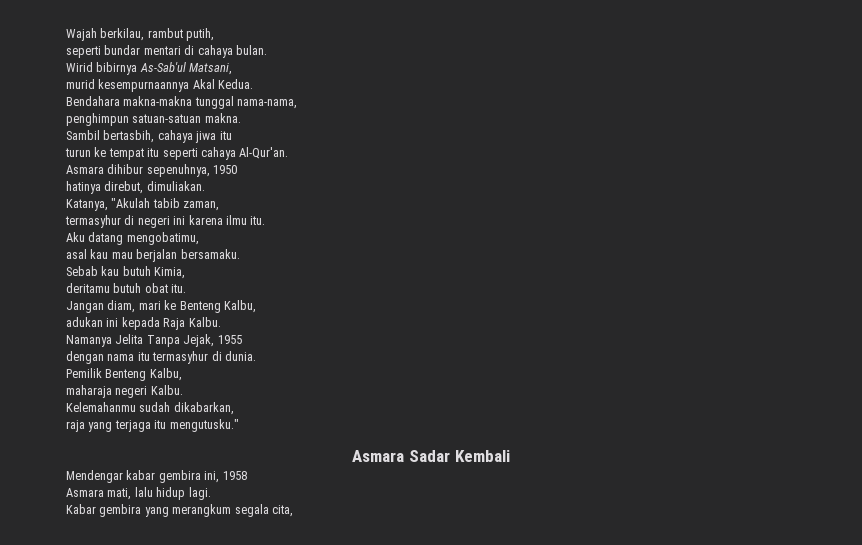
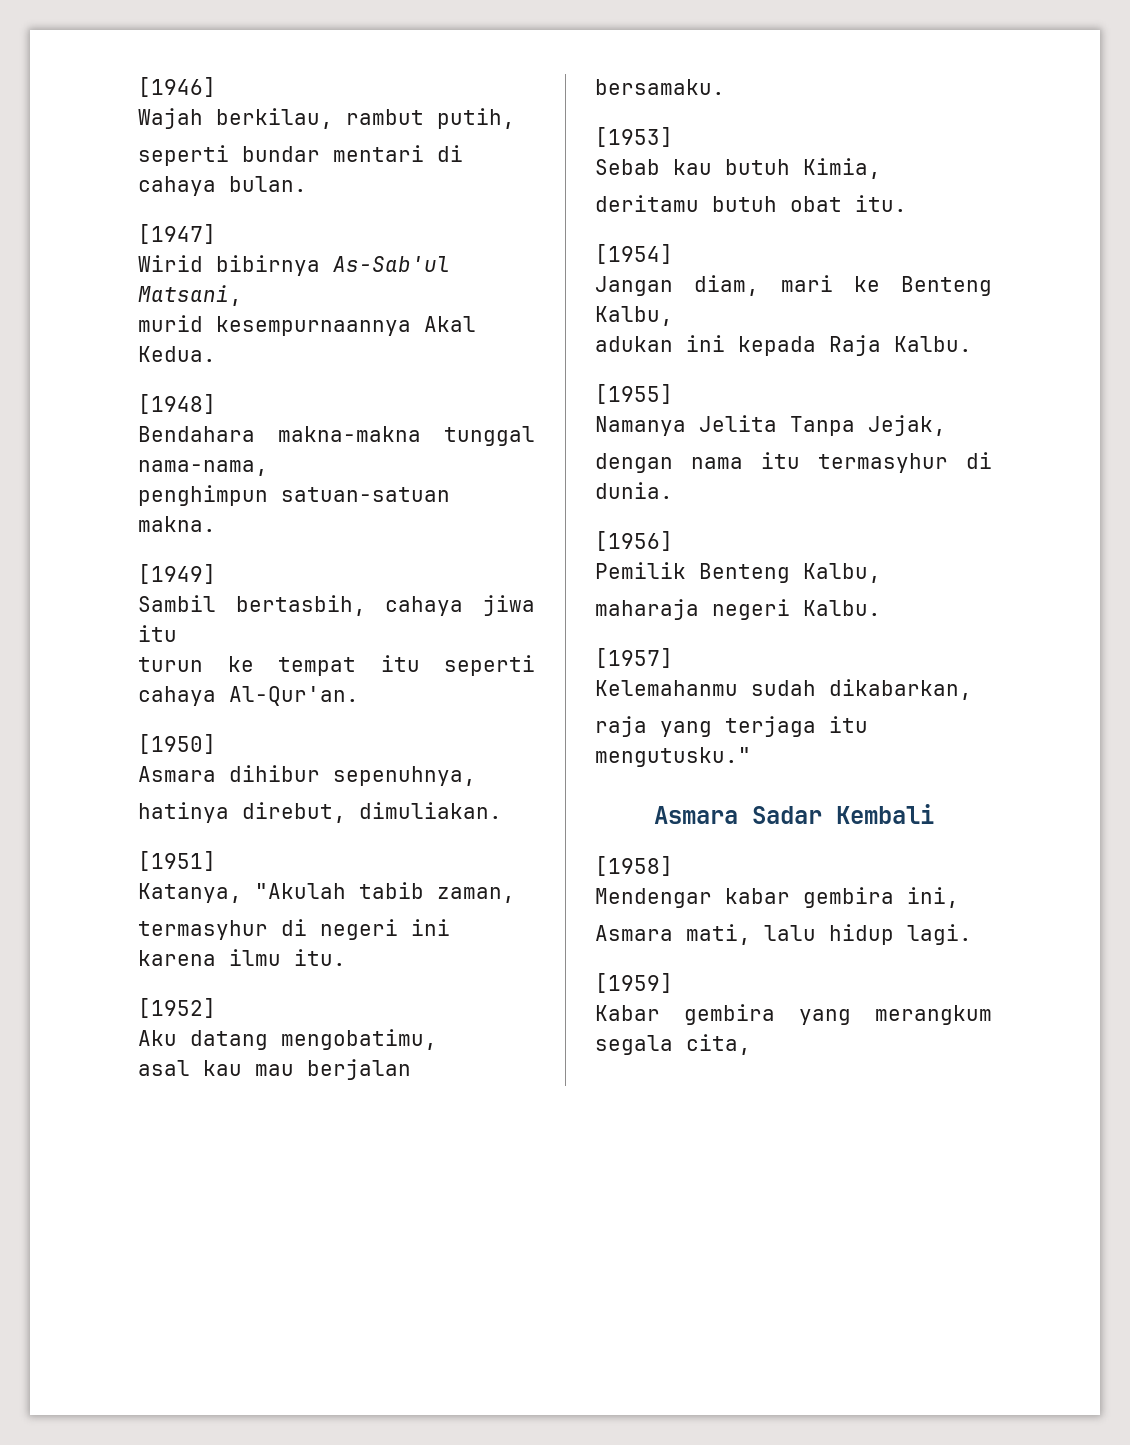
+ [1946]
+ [1947]
+ [1948]
+ [1949]
+ [1950]
- Asmara dihibur sepenuhnya, 1950
+ Asmara dihibur sepenuhnya,
+ [1951]
+ [1952]
+ [1953]
+ [1954]
+ [1955]
- Namanya Jelita Tanpa Jejak, 1955
+ Namanya Jelita Tanpa Jejak,
+ [1956]
+ [1957]
+ [1958]
- Mendengar kabar gembira ini, 1958
+ Mendengar kabar gembira ini,
+ [1959]

